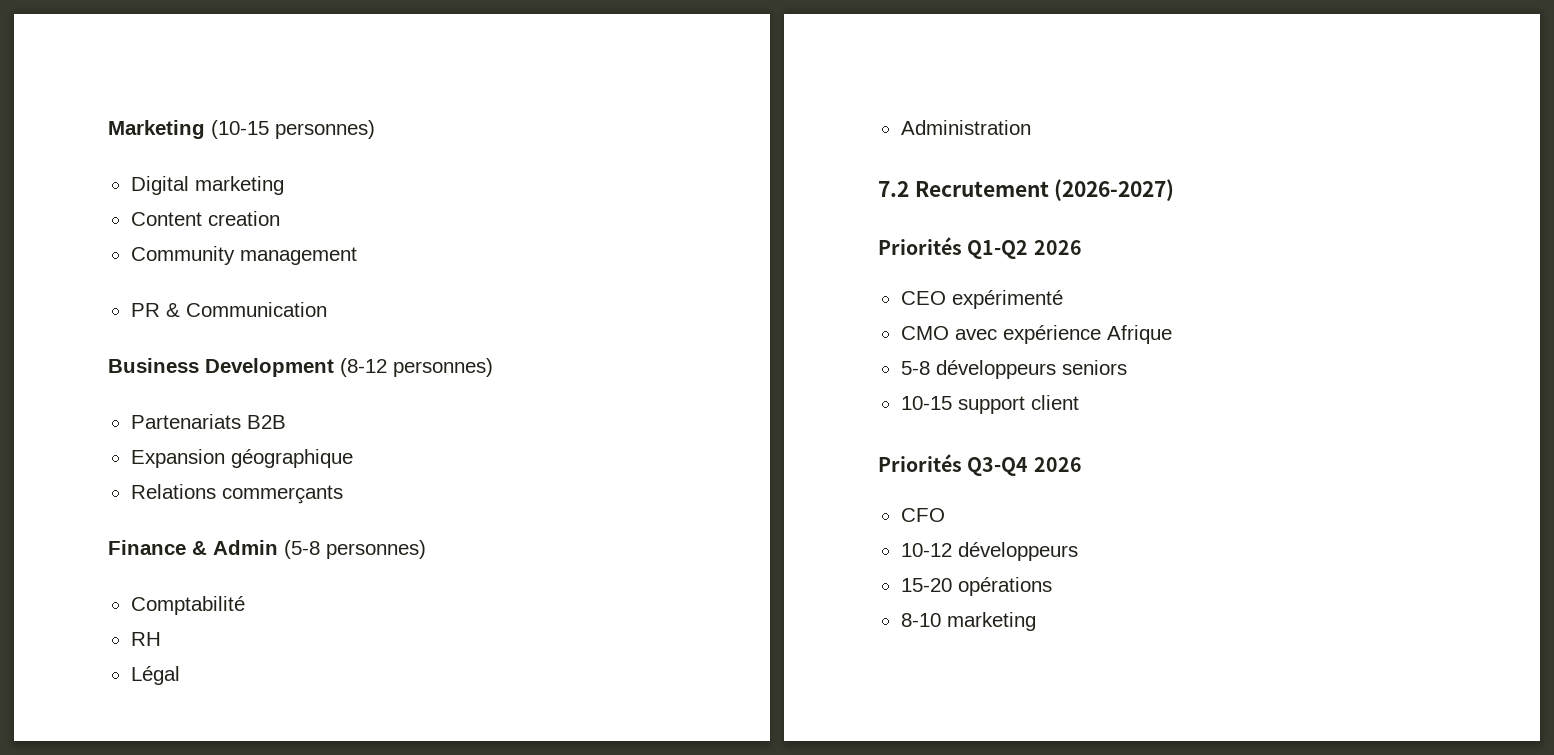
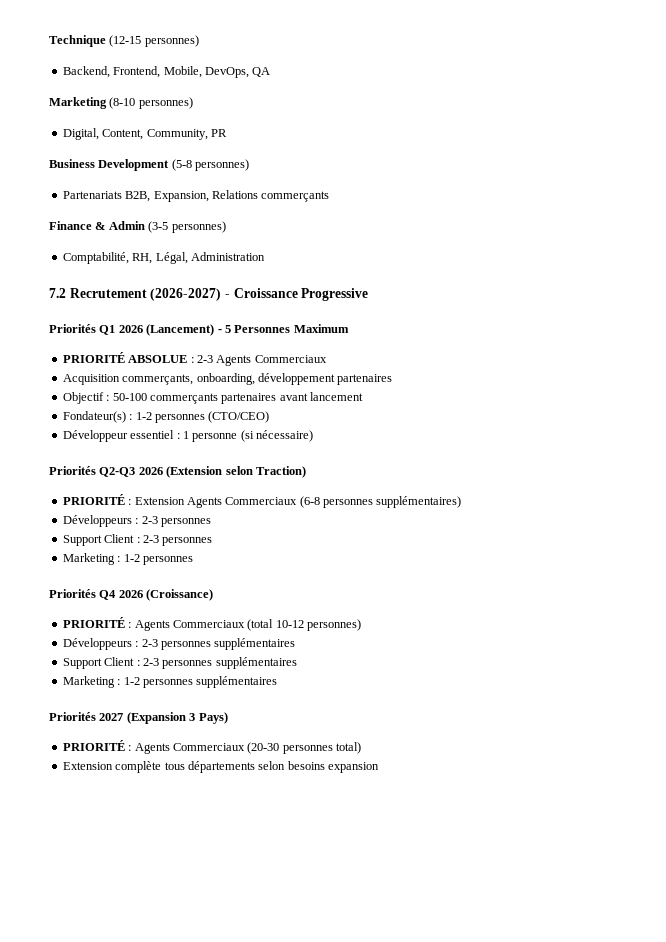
- Marketing (10-15 personnes)
- Digital marketing
- Content creation
- Community management
- PR & Communication
+ Technique (12-15 personnes)
+ Backend, Frontend, Mobile, DevOps, QA
+ Marketing (8-10 personnes)
+ Digital, Content, Community, PR
- Business Development (8-12 personnes)
+ Business Development (5-8 personnes)
- Partenariats B2B
- Expansion géographique
- Relations commerçants
+ Partenariats B2B, Expansion, Relations commerçants
- Finance & Admin (5-8 personnes)
- Comptabilité
- RH
- Légal
- Administration
+ Finance & Admin (3-5 personnes)
+ Comptabilité, RH, Légal, Administration
- 7.2 Recrutement (2026-2027)
- Priorités Q1-Q2 2026
- CEO expérimenté
- CMO avec expérience Afrique
- 5-8 développeurs seniors
- 10-15 support client
- Priorités Q3-Q4 2026
- CFO
- 10-12 développeurs
- 15-20 opérations
- 8-10 marketing
+ 7.2 Recrutement (2026-2027) - Croissance Progressive
+ Priorités Q1 2026 (Lancement) - 5 Personnes Maximum
+ PRIORITÉ ABSOLUE : 2-3 Agents Commerciaux
+ Acquisition commerçants, onboarding, développement partenaires
+ Objectif : 50-100 commerçants partenaires avant lancement
+ Fondateur(s) : 1-2 personnes (CTO/CEO)
+ Développeur essentiel : 1 personne (si nécessaire)
+ Priorités Q2-Q3 2026 (Extension selon Traction)
+ PRIORITÉ : Extension Agents Commerciaux (6-8 personnes supplémentaires)
+ Développeurs : 2-3 personnes
+ Support Client : 2-3 personnes
+ Marketing : 1-2 personnes
+ Priorités Q4 2026 (Croissance)
+ PRIORITÉ : Agents Commerciaux (total 10-12 personnes)
+ Développeurs : 2-3 personnes supplémentaires
+ Support Client : 2-3 personnes supplémentaires
+ Marketing : 1-2 personnes supplémentaires
+ Priorités 2027 (Expansion 3 Pays)
+ PRIORITÉ : Agents Commerciaux (20-30 personnes total)
+ Extension complète tous départements selon besoins expansion

